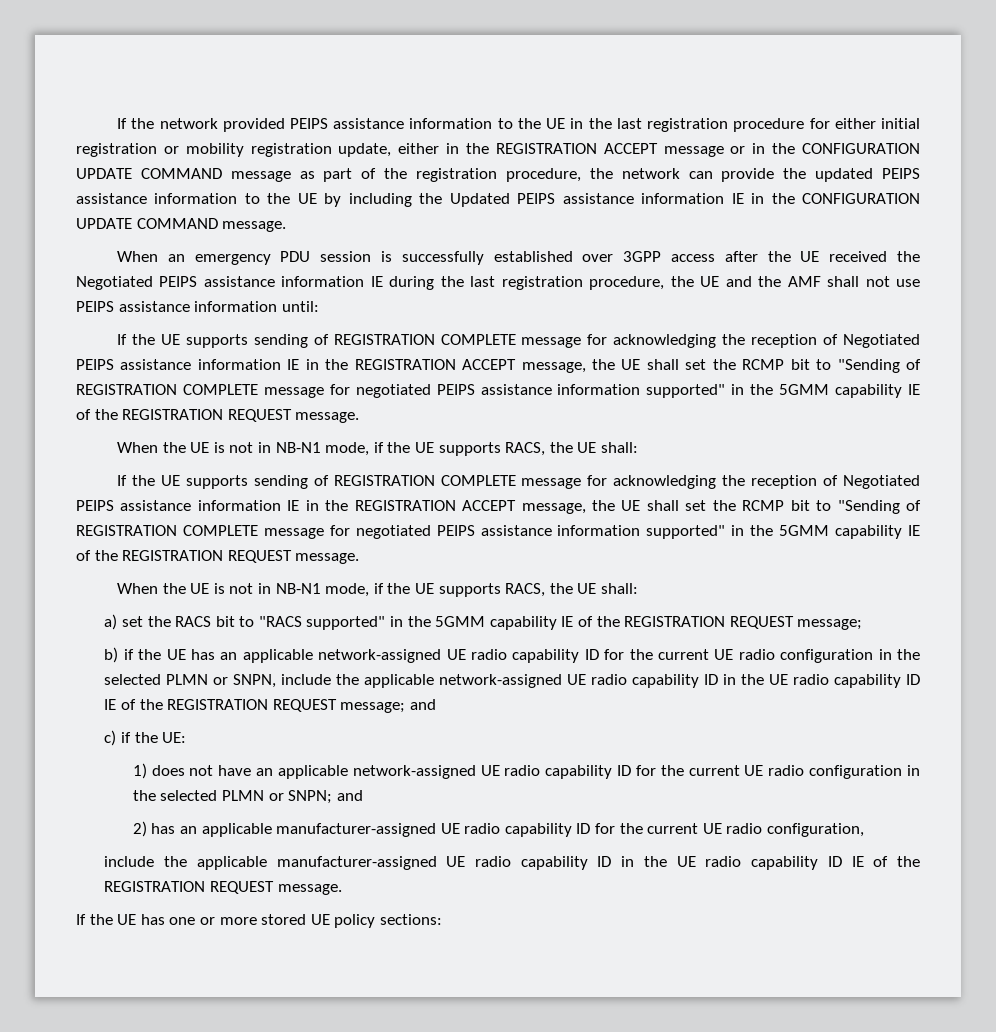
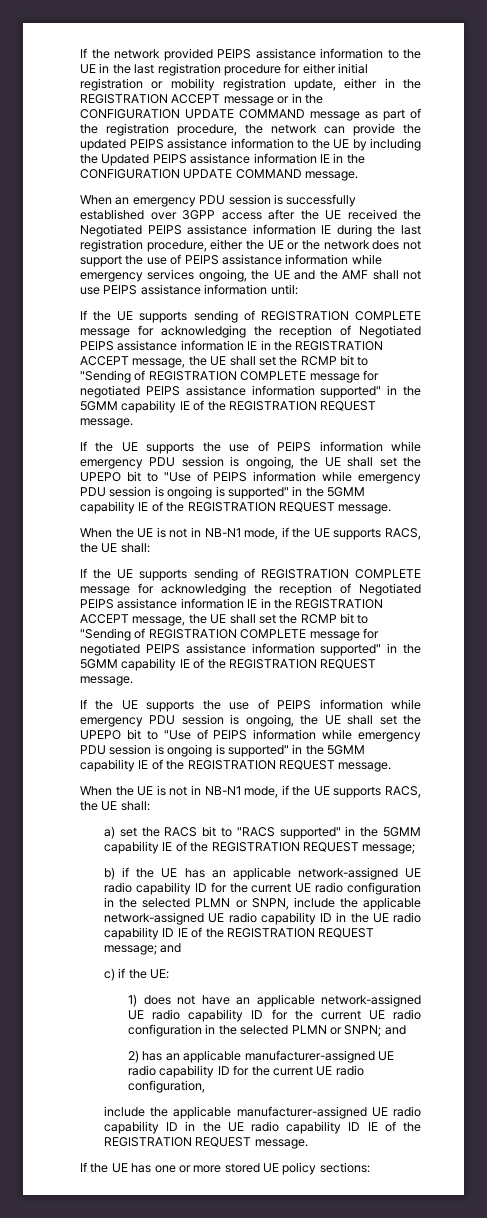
- When an emergency PDU session is successfully established over 3GPP access after the UE received the Negotiated PEIPS assistance information IE during the last registration procedure, the UE and the AMF shall not use PEIPS assistance information until:
+ When an emergency PDU session is successfully established over 3GPP access after the UE received the Negotiated PEIPS assistance information IE during the last registration procedure, either the UE or the network does not support the use of PEIPS assistance information while emergency services ongoing, the UE and the AMF shall not use PEIPS assistance information until:
  If the UE supports sending of REGISTRATION COMPLETE message for acknowledging the reception of Negotiated PEIPS assistance information IE in the REGISTRATION ACCEPT message, the UE shall set the RCMP bit to "Sending of REGISTRATION COMPLETE message for negotiated PEIPS assistance information supported" in the 5GMM capability IE of the REGISTRATION REQUEST message.
+ If the UE supports the use of PEIPS information while emergency PDU session is ongoing, the UE shall set the UPEPO bit to "Use of PEIPS information while emergency PDU session is ongoing is supported" in the 5GMM capability IE of the REGISTRATION REQUEST message.
  When the UE is not in NB-N1 mode, if the UE supports RACS, the UE shall:
  If the UE supports sending of REGISTRATION COMPLETE message for acknowledging the reception of Negotiated PEIPS assistance information IE in the REGISTRATION ACCEPT message, the UE shall set the RCMP bit to "Sending of REGISTRATION COMPLETE message for negotiated PEIPS assistance information supported" in the 5GMM capability IE of the REGISTRATION REQUEST message.
+ If the UE supports the use of PEIPS information while emergency PDU session is ongoing, the UE shall set the UPEPO bit to "Use of PEIPS information while emergency PDU session is ongoing is supported" in the 5GMM capability IE of the REGISTRATION REQUEST message.

